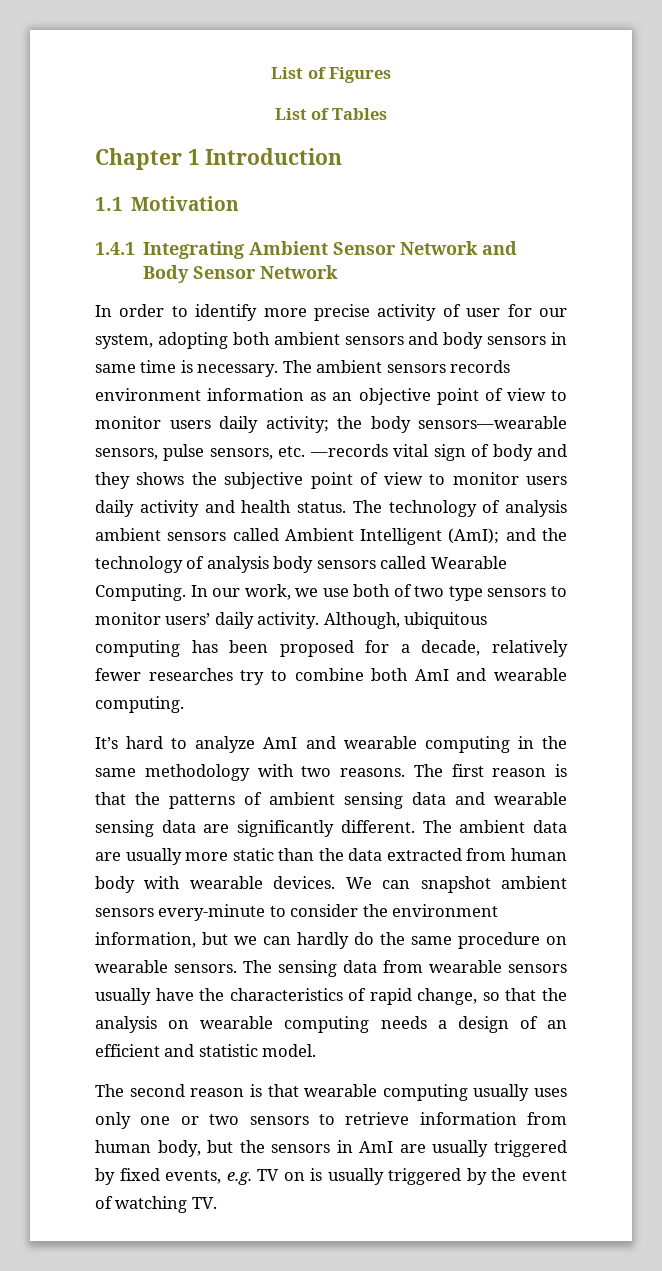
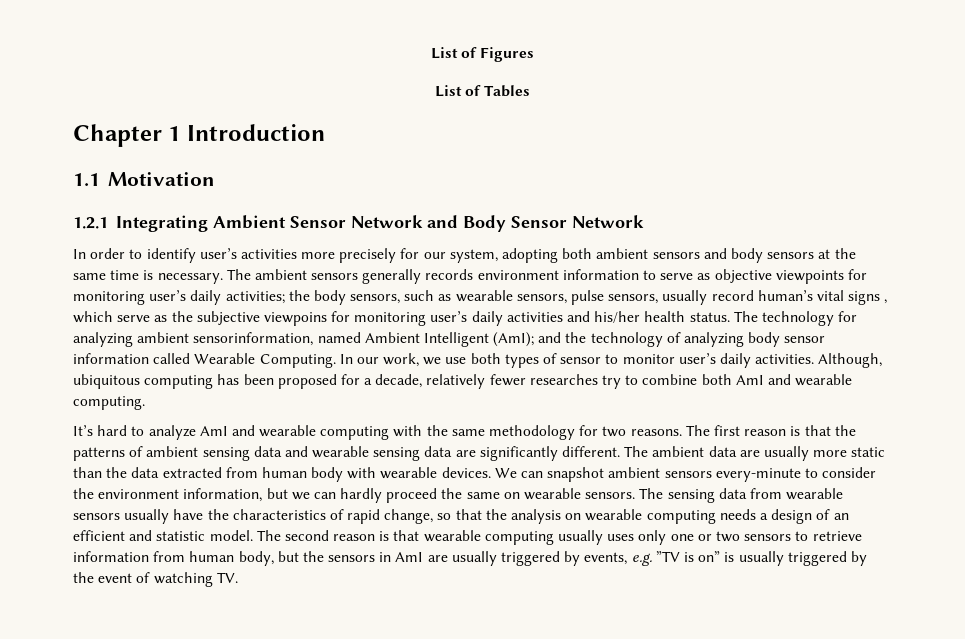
- 1.4.1 Integrating Ambient Sensor Network and Body Sensor Network
+ 1.2.1 Integrating Ambient Sensor Network and Body Sensor Network
- In order to identify more precise activity of user for our system, adopting both ambient sensors and body sensors in same time is necessary.
+ In order to identify user’s activities more precisely for our system, adopting both ambient sensors and body sensors at the same time is necessary.
- The ambient sensors records environment information as an objective point of view to monitor users daily activity; the body sensors—wearable sensors, pulse sensors, etc. —records vital sign of body and they shows the subjective point of view to monitor users daily activity and health status. The technology of analysis ambient sensors called Ambient Intelligent (AmI); and the technology of analysis body sensors called Wearable Computing.
+ The ambient sensors generally records environment information to serve as objective viewpoints for monitoring user’s daily activities; the body sensors, such as wearable sensors, pulse sensors, usually record human’s vital signs , which serve as the subjective viewpoins for monitoring user’s daily activities and his/her health status. The technology for analyzing ambient sensorinformation, named Ambient Intelligent (AmI); and the technology of analyzing body sensor information called Wearable Computing.
- In our work, we use both of two type sensors to monitor users’ daily activity.
+ In our work, we use both types of sensor to monitor user’s daily activities.
- It’s hard to analyze AmI and wearable computing in the same methodology with two reasons.
+ It’s hard to analyze AmI and wearable computing with the same methodology for two reasons.
- We can snapshot ambient sensors every-minute to consider the environment information, but we can hardly do the same procedure on wearable sensors.
+ We can snapshot ambient sensors every-minute to consider the environment information, but we can hardly proceed the same on wearable sensors.
- The sensing data from wearable sensors usually have the characteristics of rapid change, so that the analysis on wearable computing needs a design of an efficient and statistic model.
- The second reason is that wearable computing usually uses only one or two sensors to retrieve information from human body, but the sensors in AmI are usually triggered by fixed events, e.g. TV on is usually triggered by the event of watching TV.
+ The sensing data from wearable sensors usually have the characteristics of rapid change, so that the analysis on wearable computing needs a design of an efficient and statistic model. The second reason is that wearable computing usually uses only one or two sensors to retrieve information from human body, but the sensors in AmI are usually triggered by events, e.g. ”TV is on” is usually triggered by the event of watching TV.

